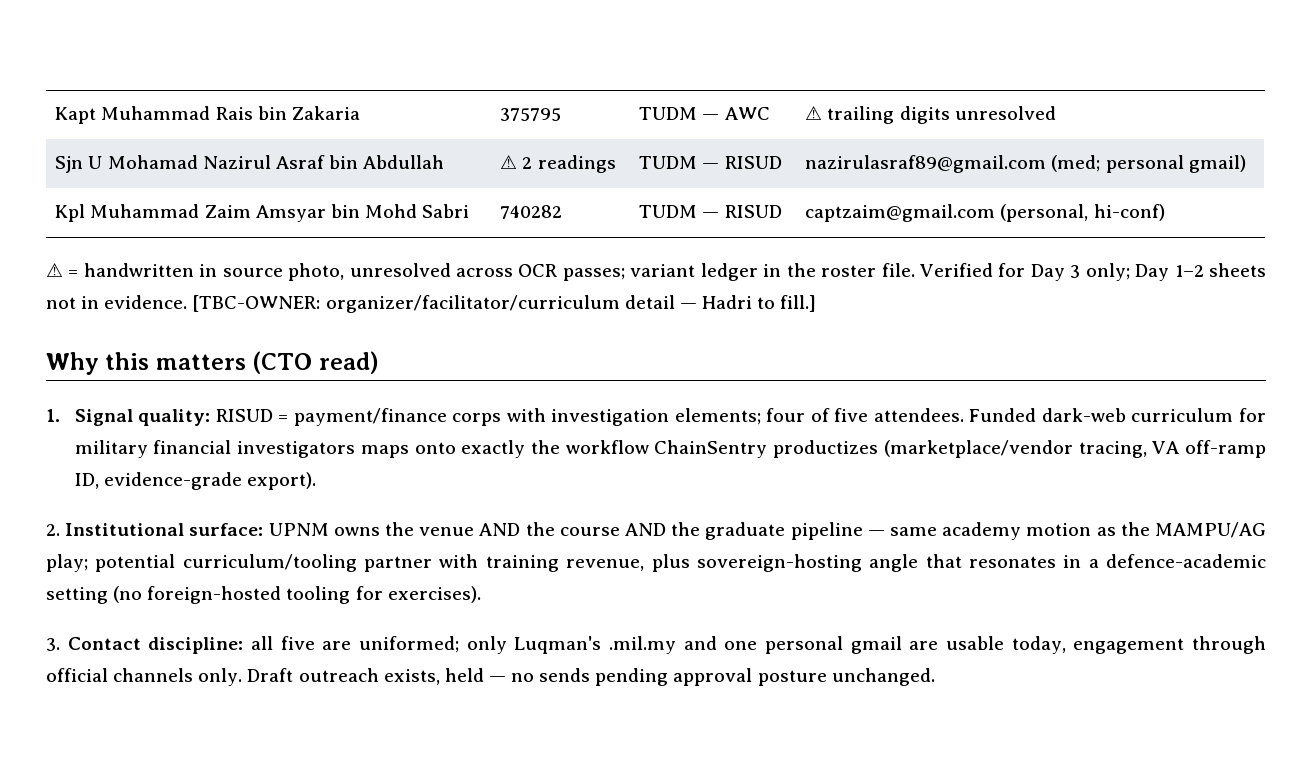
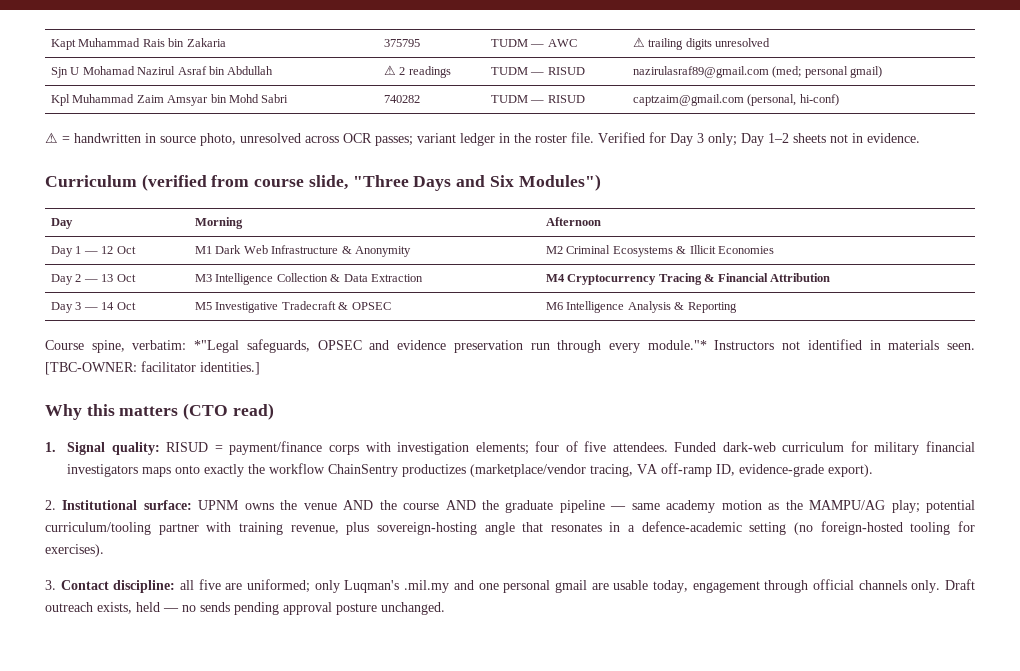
- Verified for Day 3 only; Day 1–2 sheets not in evidence. [TBC-OWNER: organizer/facilitator/curriculum detail — Hadri to fill.]
+ Verified for Day 3 only; Day 1–2 sheets not in evidence.
+ Curriculum (verified from course slide, "Three Days and Six Modules")
+ Day | Morning | Afternoon
+ Day 1 — 12 Oct | M1 Dark Web Infrastructure & Anonymity | M2 Criminal Ecosystems & Illicit Economies
+ Day 2 — 13 Oct | M3 Intelligence Collection & Data Extraction | M4 Cryptocurrency Tracing & Financial Attribution
+ Day 3 — 14 Oct | M5 Investigative Tradecraft & OPSEC | M6 Intelligence Analysis & Reporting
+ Course spine, verbatim: *"Legal safeguards, OPSEC and evidence preservation run through every module."* Instructors not identified in materials seen. [TBC-OWNER: facilitator identities.]

